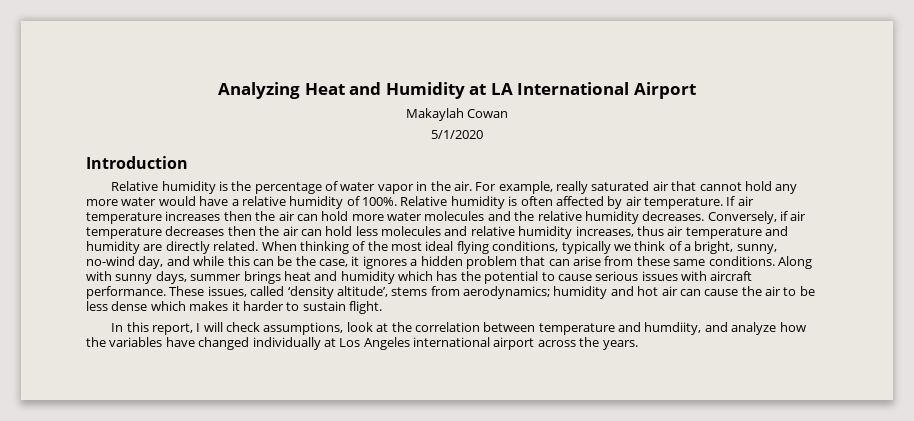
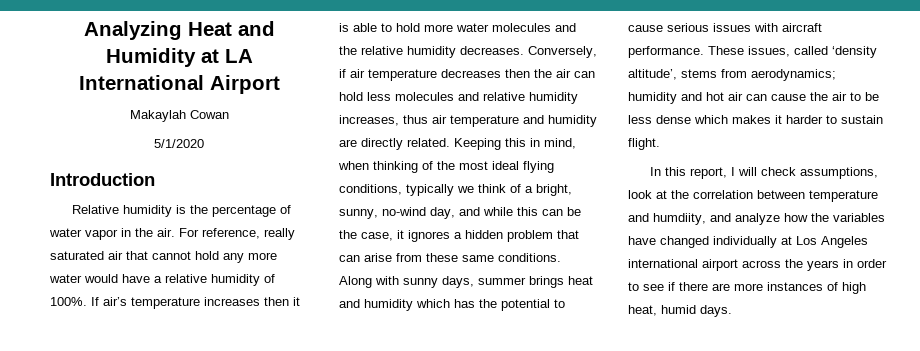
- For example, really saturated air that cannot hold any more water would have a relative humidity of 100%.
+ For reference, really saturated air that cannot hold any more water would have a relative humidity of 100%.
- Relative humidity is often affected by air temperature. If air temperature increases then the air can hold more water molecules and the relative humidity decreases.
+ If air’s temperature increases then it is able to hold more water molecules and the relative humidity decreases.
- When thinking of the most ideal flying conditions, typically we think of a bright, sunny, no-wind day, and while this can be the case, it ignores a hidden problem that can arise from these same conditions.
+ Keeping this in mind, when thinking of the most ideal flying conditions, typically we think of a bright, sunny, no-wind day, and while this can be the case, it ignores a hidden problem that can arise from these same conditions.
- In this report, I will check assumptions, look at the correlation between temperature and humdiity, and analyze how the variables have changed individually at Los Angeles international airport across the years.
+ In this report, I will check assumptions, look at the correlation between temperature and humdiity, and analyze how the variables have changed individually at Los Angeles international airport across the years in order to see if there are more instances of high heat, humid days.

